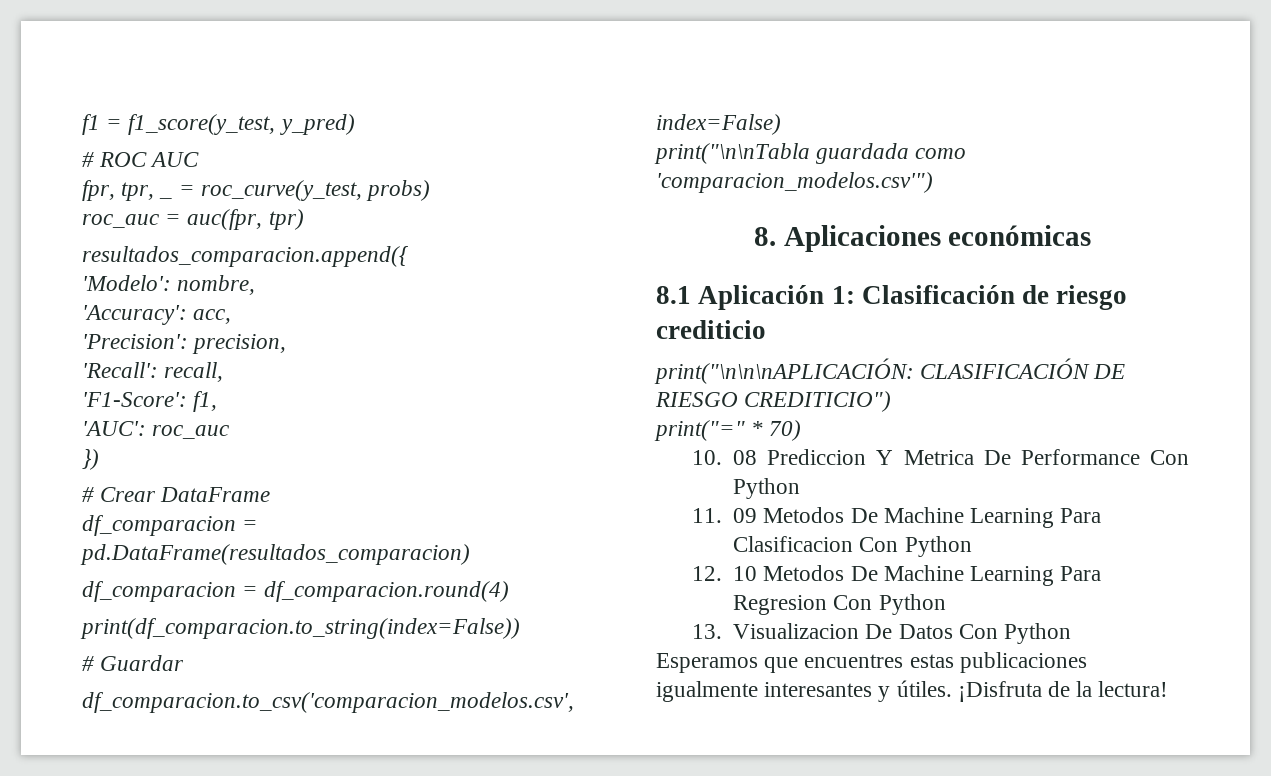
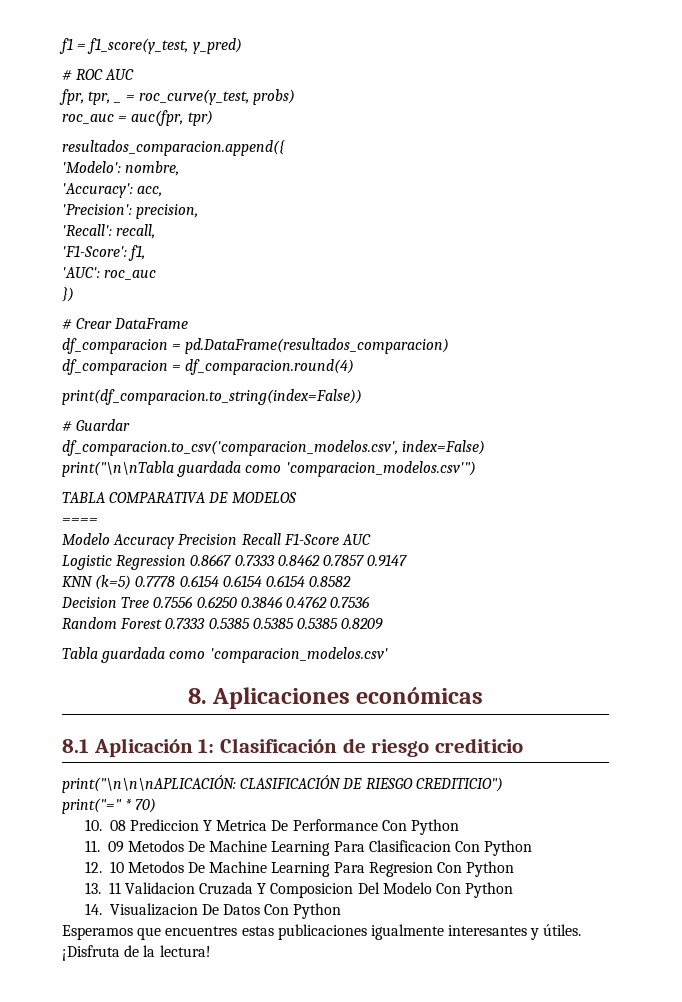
+ TABLA COMPARATIVA DE MODELOS
+ ====
+ Modelo Accuracy Precision Recall F1-Score AUC
+ Logistic Regression 0.8667 0.7333 0.8462 0.7857 0.9147
+ KNN (k=5) 0.7778 0.6154 0.6154 0.6154 0.8582
+ Decision Tree 0.7556 0.6250 0.3846 0.4762 0.7536
+ Random Forest 0.7333 0.5385 0.5385 0.5385 0.8209
+ Tabla guardada como 'comparacion_modelos.csv'
- 13. Visualizacion De Datos Con Python
+ 13. 11 Validacion Cruzada Y Composicion Del Modelo Con Python
+ 14. Visualizacion De Datos Con Python

